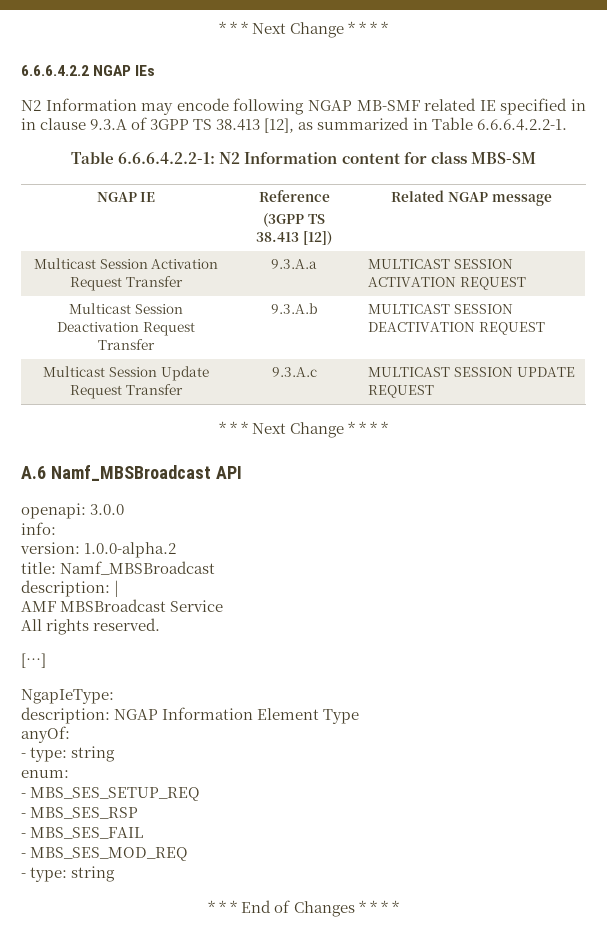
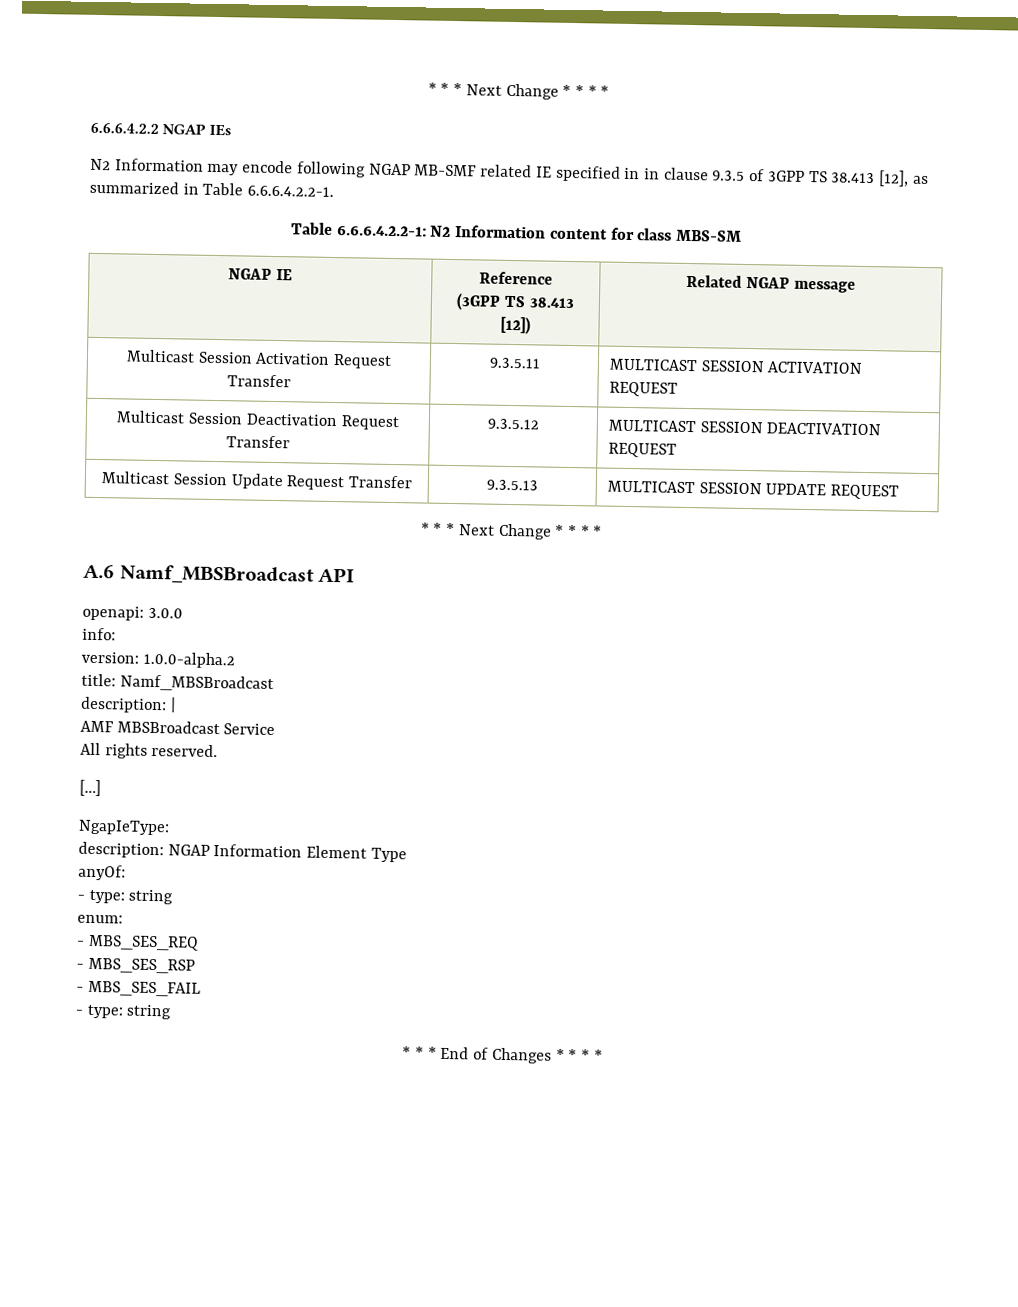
- N2 Information may encode following NGAP MB-SMF related IE specified in in clause 9.3.A of 3GPP TS 38.413 [12], as summarized in Table 6.6.6.4.2.2-1.
+ N2 Information may encode following NGAP MB-SMF related IE specified in in clause 9.3.5 of 3GPP TS 38.413 [12], as summarized in Table 6.6.6.4.2.2-1.
- Multicast Session Activation Request Transfer | 9.3.A.a | MULTICAST SESSION ACTIVATION REQUEST
+ Multicast Session Activation Request Transfer | 9.3.5.11 | MULTICAST SESSION ACTIVATION REQUEST
- Multicast Session Deactivation Request Transfer | 9.3.A.b | MULTICAST SESSION DEACTIVATION REQUEST
+ Multicast Session Deactivation Request Transfer | 9.3.5.12 | MULTICAST SESSION DEACTIVATION REQUEST
- Multicast Session Update Request Transfer | 9.3.A.c | MULTICAST SESSION UPDATE REQUEST
+ Multicast Session Update Request Transfer | 9.3.5.13 | MULTICAST SESSION UPDATE REQUEST
- - MBS_SES_SETUP_REQ
+ - MBS_SES_REQ
- - MBS_SES_MOD_REQ

